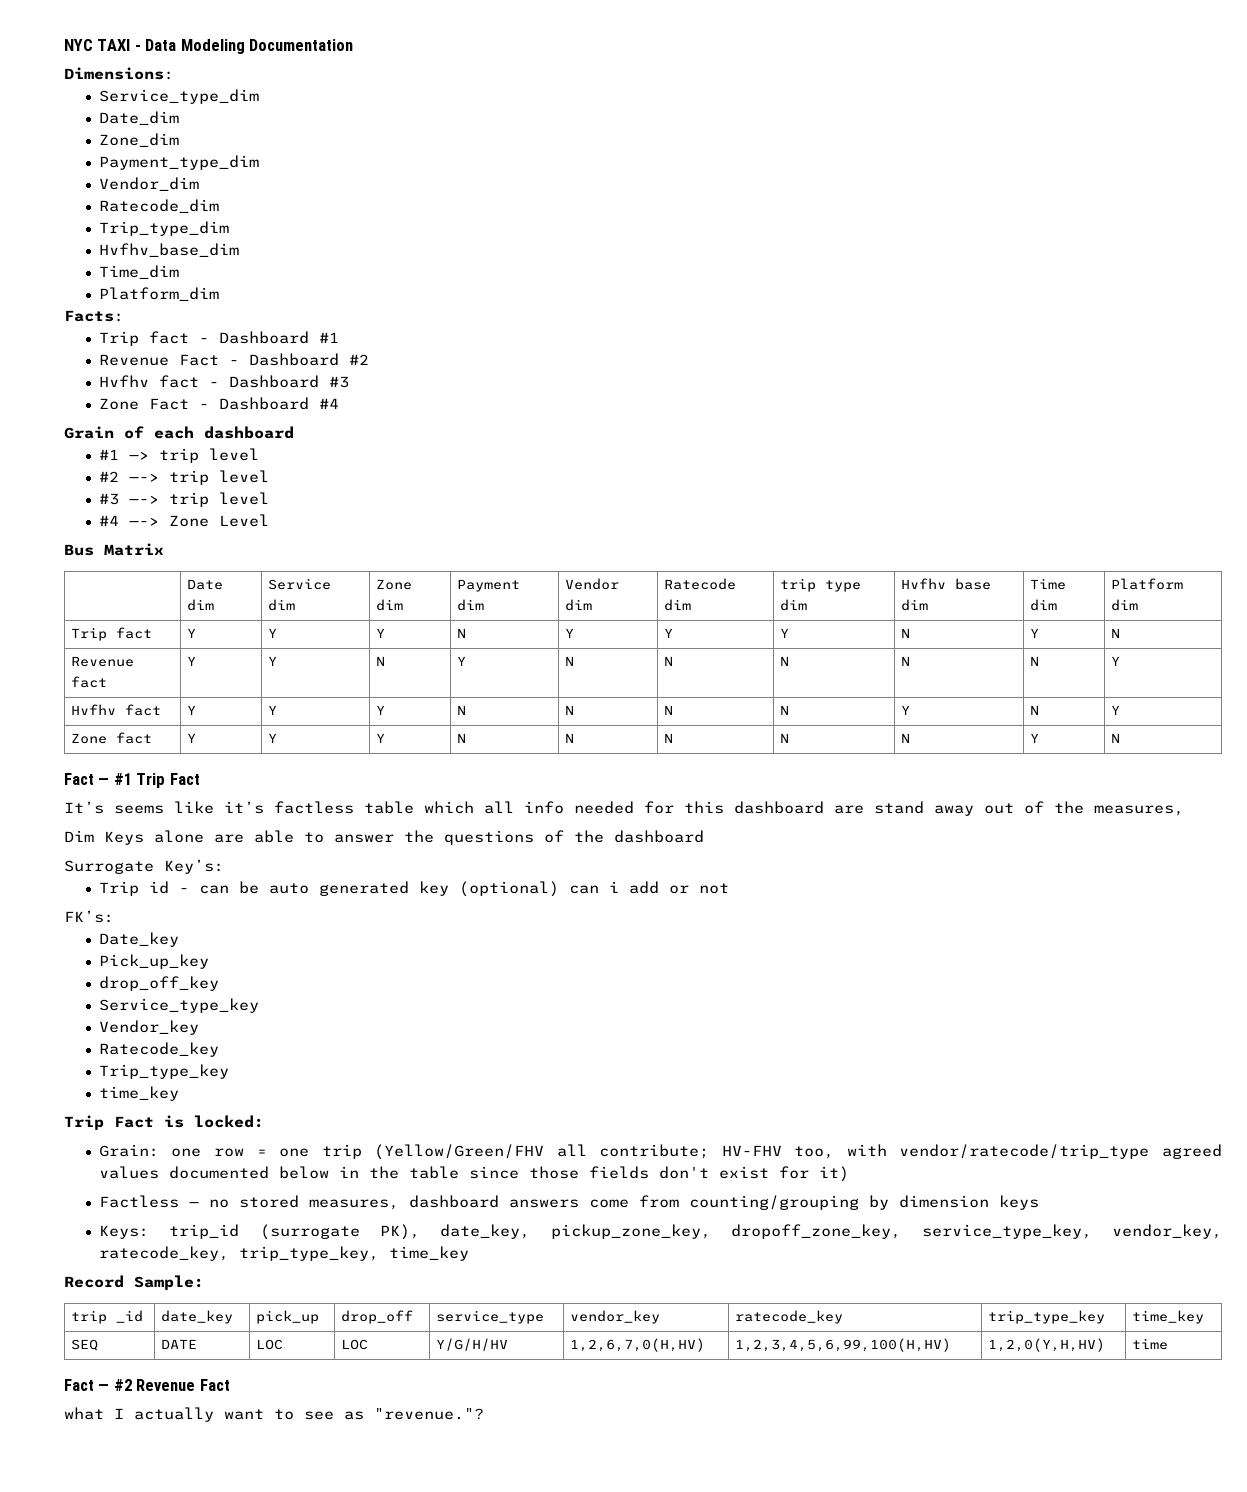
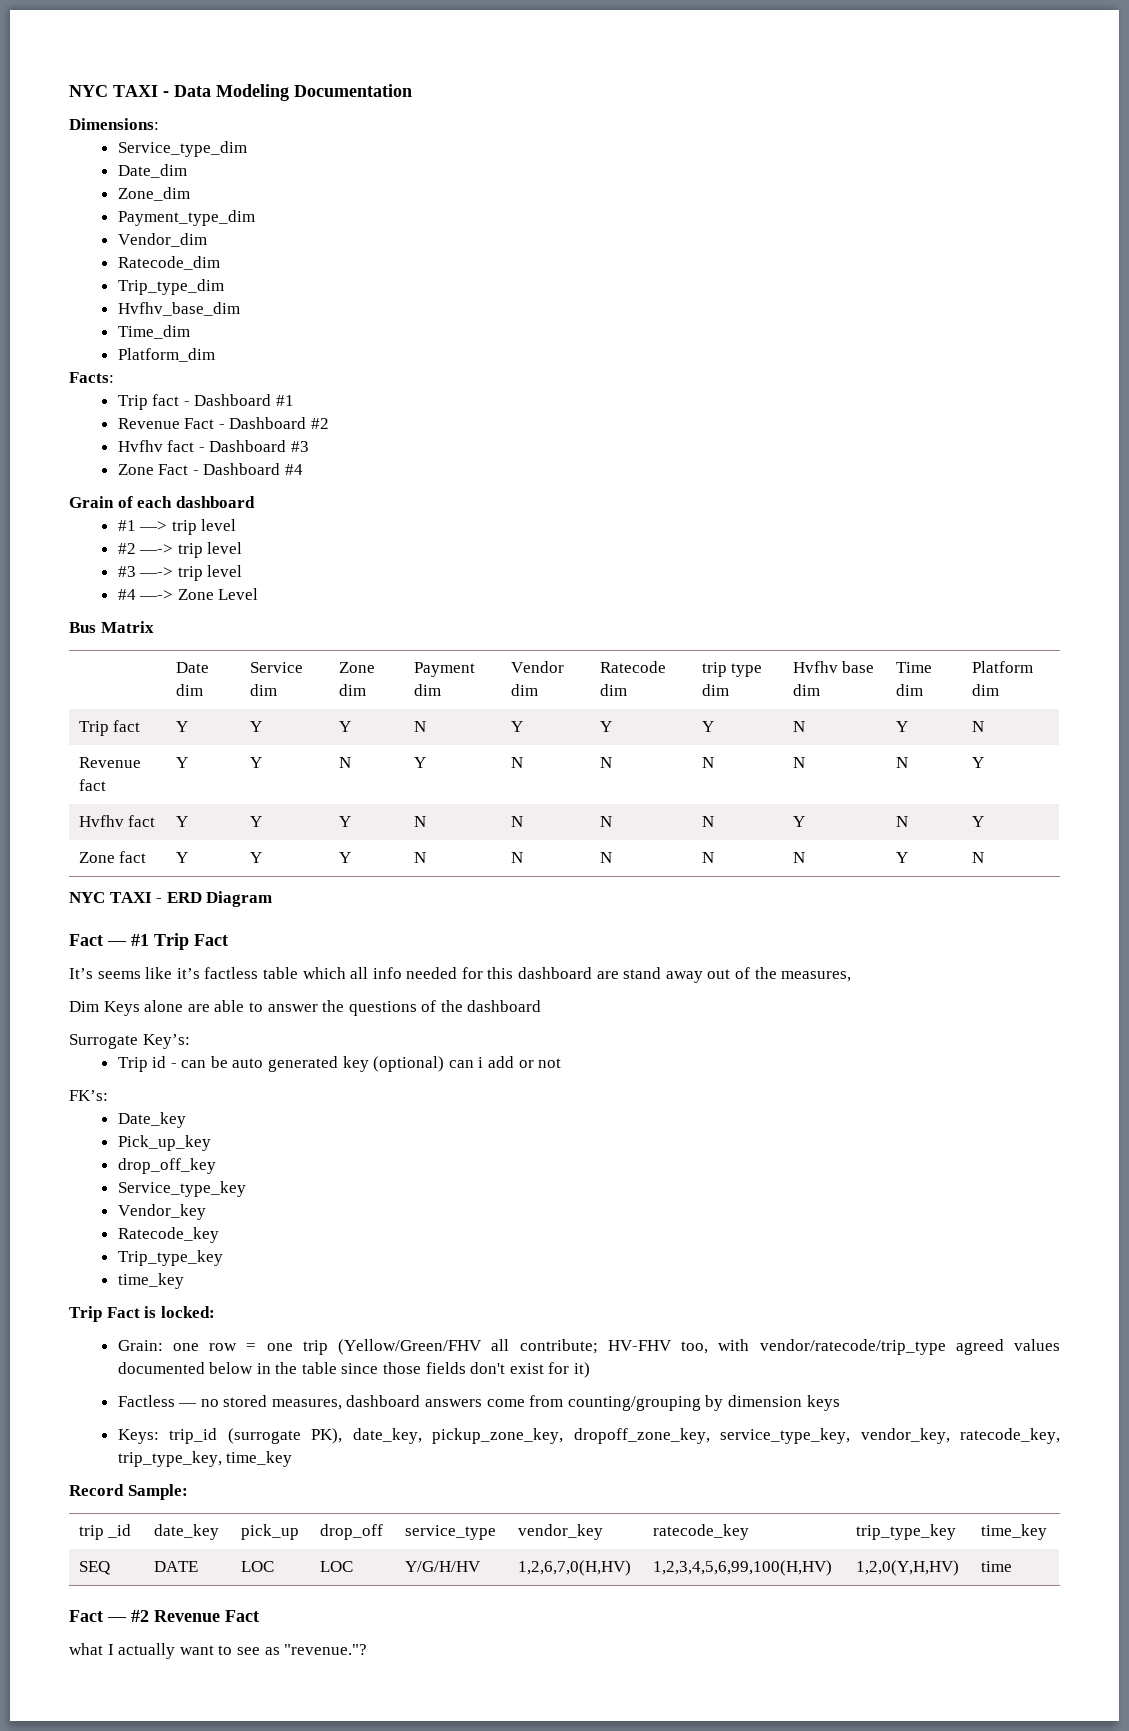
+ NYC TAXI - ERD Diagram

